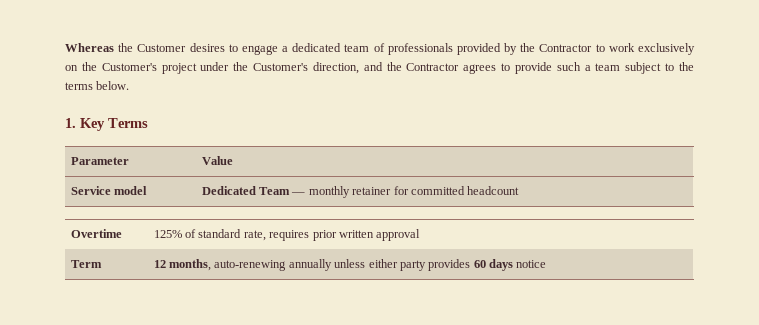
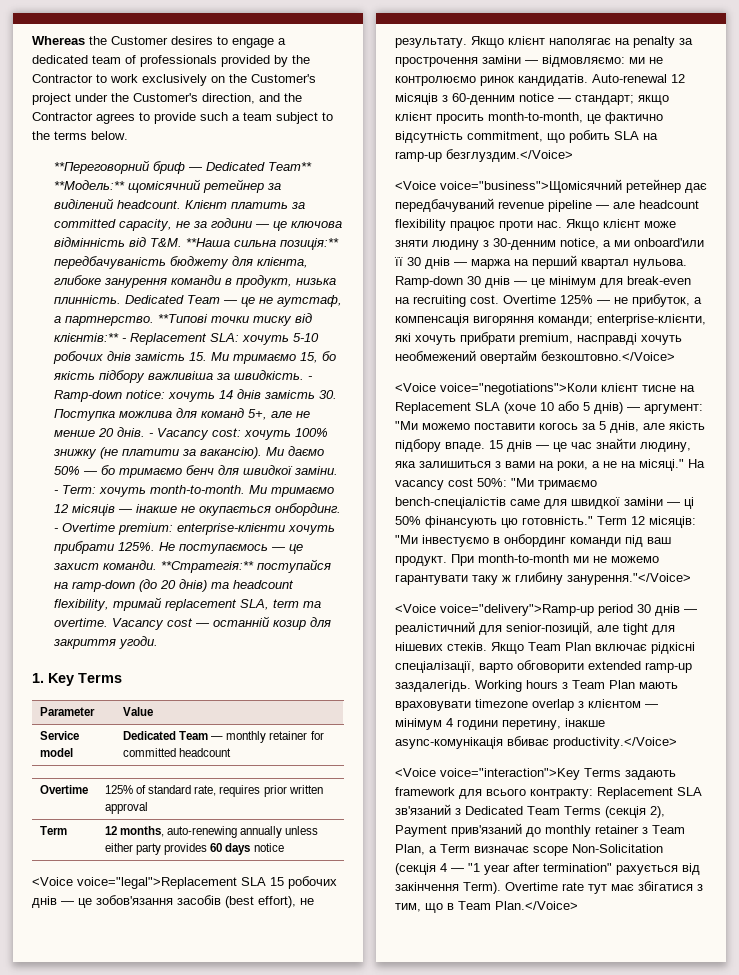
+ **Переговорний бриф — Dedicated Team** **Модель:** щомісячний ретейнер за виділений headcount. Клієнт платить за committed capacity, не за години — це ключова відмінність від T&M. **Наша сильна позиція:** передбачуваність бюджету для клієнта, глибоке занурення команди в продукт, низька плинність. Dedicated Team — це не аутстаф, а партнерство. **Типові точки тиску від клієнтів:** - Replacement SLA: хочуть 5-10 робочих днів замість 15. Ми тримаємо 15, бо якість підбору важливіша за швидкість. - Ramp-down notice: хочуть 14 днів замість 30. Поступка можлива для команд 5+, але не менше 20 днів. - Vacancy cost: хочуть 100% знижку (не платити за вакансію). Ми даємо 50% — бо тримаємо бенч для швидкої заміни. - Term: хочуть month-to-month. Ми тримаємо 12 місяців — інакше не окупається онбординг. - Overtime premium: enterprise-клієнти хочуть прибрати 125%. Не поступаємось — це захист команди. **Стратегія:** поступайся на ramp-down (до 20 днів) та headcount flexibility, тримай replacement SLA, term та overtime. Vacancy cost — останній козир для закриття угоди.
+ <Voice voice="legal">Replacement SLA 15 робочих днів — це зобов'язання засобів (best effort), не результату. Якщо клієнт наполягає на penalty за прострочення заміни — відмовляємо: ми не контролюємо ринок кандидатів. Auto-renewal 12 місяців з 60-денним notice — стандарт; якщо клієнт просить month-to-month, це фактично відсутність commitment, що робить SLA на ramp-up безглуздим.</Voice>
+ <Voice voice="business">Щомісячний ретейнер дає передбачуваний revenue pipeline — але headcount flexibility працює проти нас. Якщо клієнт може зняти людину з 30-денним notice, а ми onboard'или її 30 днів — маржа на перший квартал нульова. Ramp-down 30 днів — це мінімум для break-even на recruiting cost. Overtime 125% — не прибуток, а компенсація вигоряння команди; enterprise-клієнти, які хочуть прибрати premium, насправді хочуть необмежений овертайм безкоштовно.</Voice>
+ <Voice voice="negotiations">Коли клієнт тисне на Replacement SLA (хоче 10 або 5 днів) — аргумент: "Ми можемо поставити когось за 5 днів, але якість підбору впаде. 15 днів — це час знайти людину, яка залишиться з вами на роки, а не на місяці." На vacancy cost 50%: "Ми тримаємо bench-спеціалістів саме для швидкої заміни — ці 50% фінансують цю готовність." Term 12 місяців: "Ми інвестуємо в онбординг команди під ваш продукт. При month-to-month ми не можемо гарантувати таку ж глибину занурення."</Voice>
+ <Voice voice="delivery">Ramp-up period 30 днів — реалістичний для senior-позицій, але tight для нішевих стеків. Якщо Team Plan включає рідкісні спеціалізації, варто обговорити extended ramp-up заздалегідь. Working hours з Team Plan мають враховувати timezone overlap з клієнтом — мінімум 4 години перетину, інакше async-комунікація вбиває productivity.</Voice>
+ <Voice voice="interaction">Key Terms задають framework для всього контракту: Replacement SLA зв'язаний з Dedicated Team Terms (секція 2), Payment прив'язаний до monthly retainer з Team Plan, а Term визначає scope Non-Solicitation (секція 4 — "1 year after termination" рахується від закінчення Term). Overtime rate тут має збігатися з тим, що в Team Plan.</Voice>

